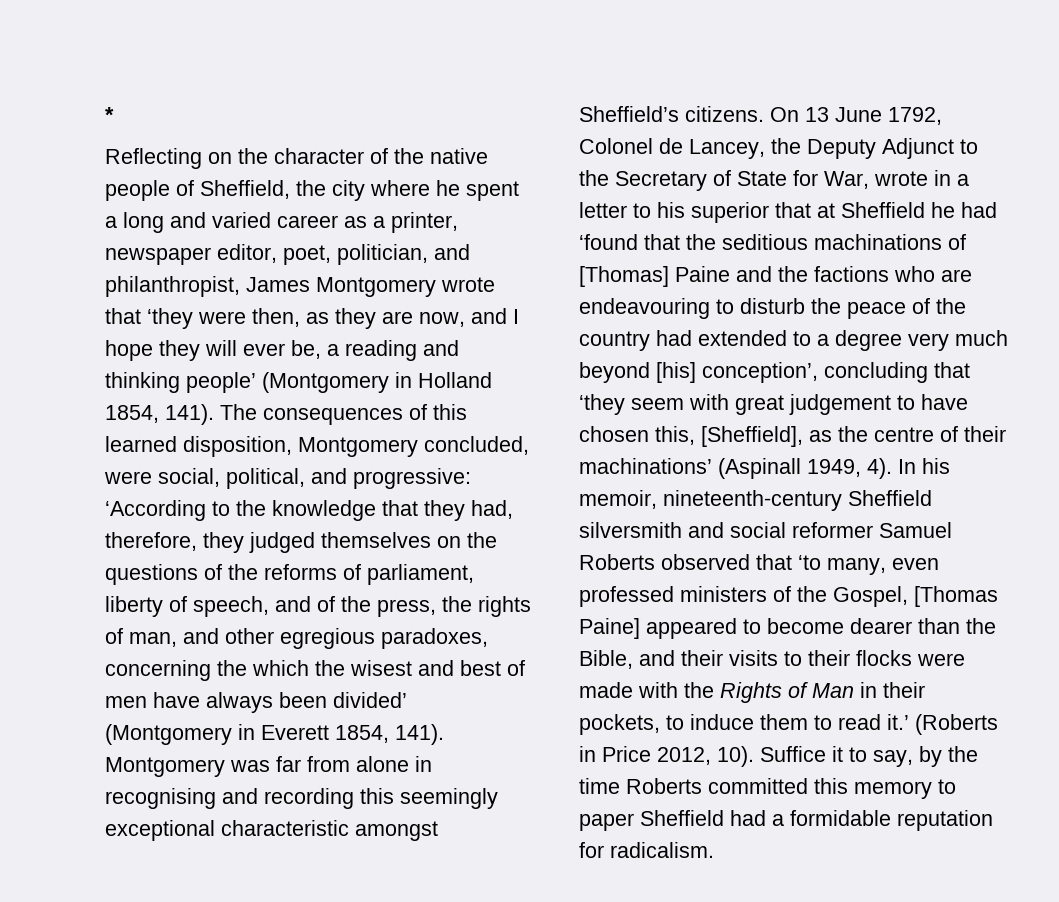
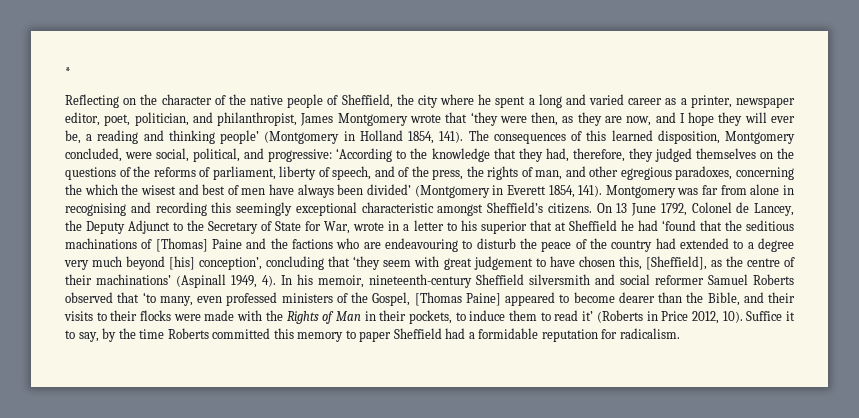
- In his memoir, nineteenth-century Sheffield silversmith and social reformer Samuel Roberts observed that ‘to many, even professed ministers of the Gospel, [Thomas Paine] appeared to become dearer than the Bible, and their visits to their flocks were made with the Rights of Man in their pockets, to induce them to read it.’ (Roberts in Price 2012, 10).
+ In his memoir, nineteenth-century Sheffield silversmith and social reformer Samuel Roberts observed that ‘to many, even professed ministers of the Gospel, [Thomas Paine] appeared to become dearer than the Bible, and their visits to their flocks were made with the Rights of Man in their pockets, to induce them to read it’ (Roberts in Price 2012, 10).

